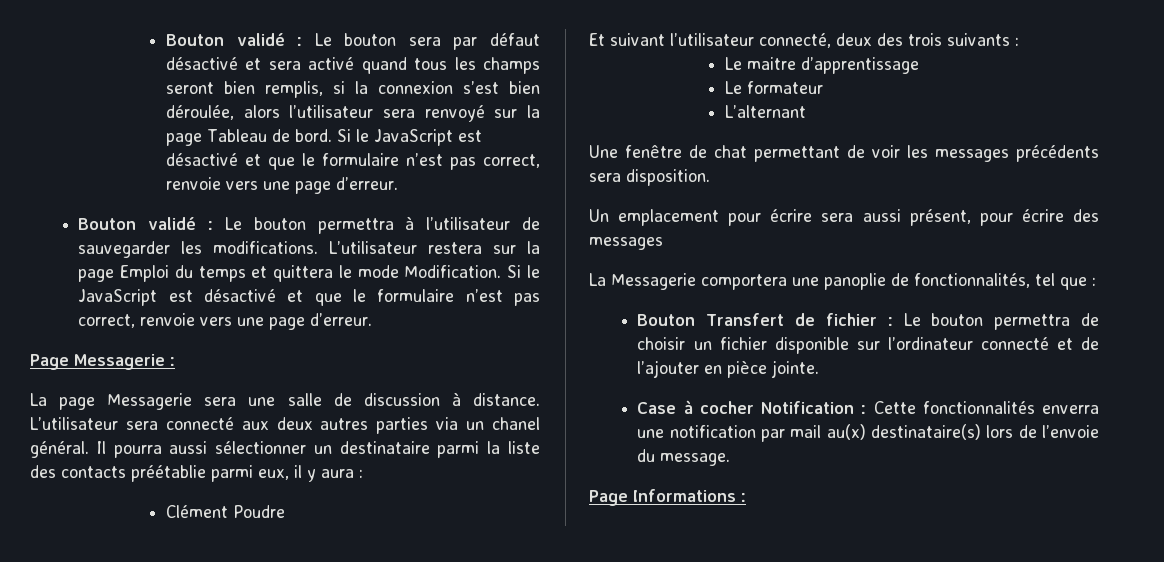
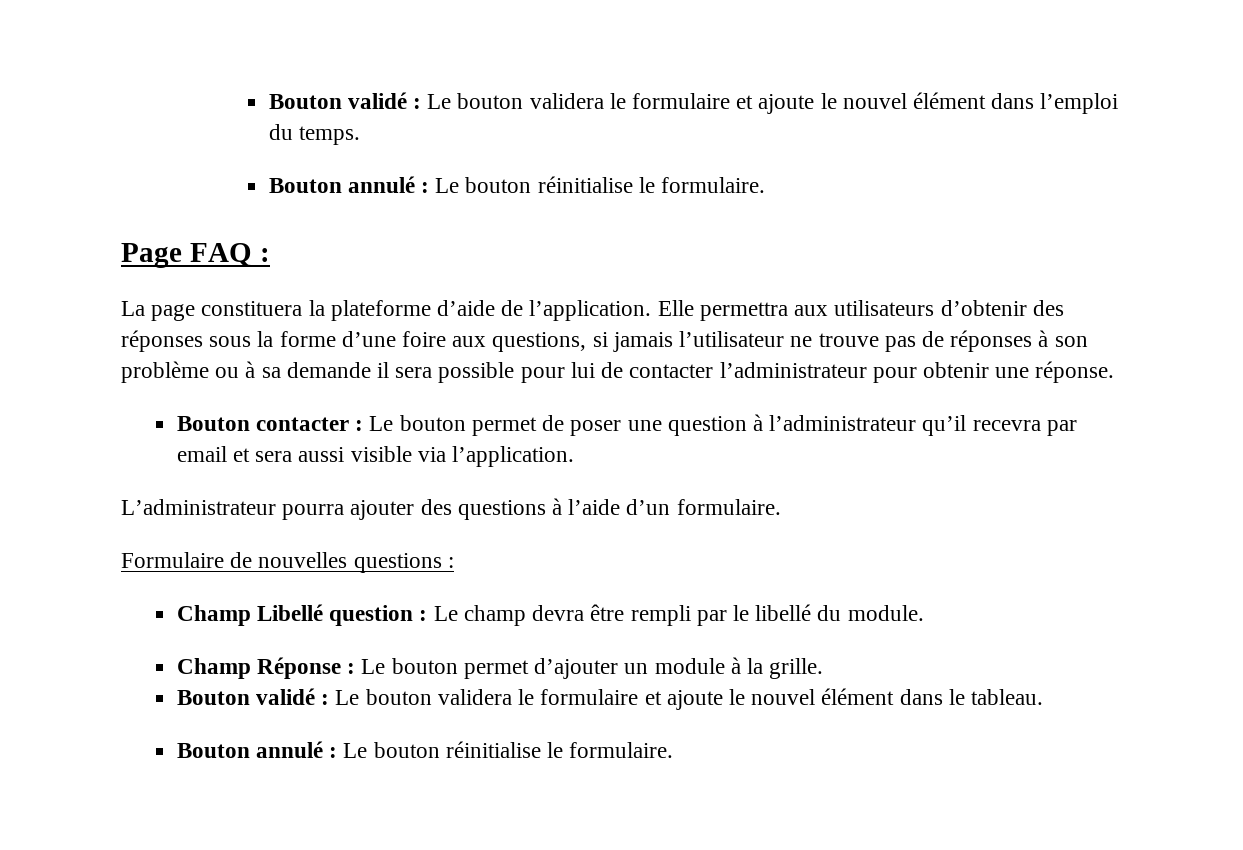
- Bouton validé : Le bouton sera par défaut désactivé et sera activé quand tous les champs seront bien remplis, si la connexion s’est bien déroulée, alors l’utilisateur sera renvoyé sur la page Tableau de bord. Si le JavaScript est désactivé et que le formulaire n’est pas correct, renvoie vers une page d’erreur.
- Bouton validé : Le bouton permettra à l’utilisateur de sauvegarder les modifications. L’utilisateur restera sur la page Emploi du temps et quittera le mode Modification. Si le JavaScript est désactivé et que le formulaire n’est pas correct, renvoie vers une page d’erreur.
- Page Messagerie :
- La page Messagerie sera une salle de discussion à distance. L’utilisateur sera connecté aux deux autres parties via un chanel général. Il pourra aussi sélectionner un destinataire parmi la liste des contacts préétablie parmi eux, il y aura :
- Clément Poudre
- Et suivant l’utilisateur connecté, deux des trois suivants :
- Le maitre d’apprentissage
- Le formateur
- L’alternant
- Une fenêtre de chat permettant de voir les messages précédents sera disposition.
- Un emplacement pour écrire sera aussi présent, pour écrire des messages
- La Messagerie comportera une panoplie de fonctionnalités, tel que :
- Bouton Transfert de fichier : Le bouton permettra de choisir un fichier disponible sur l’ordinateur connecté et de l’ajouter en pièce jointe.
- Case à cocher Notification : Cette fonctionnalités enverra une notification par mail au(x) destinataire(s) lors de l’envoie du message.
- Page Informations :
+ Bouton validé : Le bouton validera le formulaire et ajoute le nouvel élément dans l’emploi du temps.
+ Bouton annulé : Le bouton réinitialise le formulaire.
+ Page FAQ :
+ La page constituera la plateforme d’aide de l’application. Elle permettra aux utilisateurs d’obtenir des réponses sous la forme d’une foire aux questions, si jamais l’utilisateur ne trouve pas de réponses à son problème ou à sa demande il sera possible pour lui de contacter l’administrateur pour obtenir une réponse.
+ Bouton contacter : Le bouton permet de poser une question à l’administrateur qu’il recevra par email et sera aussi visible via l’application.
+ L’administrateur pourra ajouter des questions à l’aide d’un formulaire.
+ Formulaire de nouvelles questions :
+ Champ Libellé question : Le champ devra être rempli par le libellé du module.
+ Champ Réponse : Le bouton permet d’ajouter un module à la grille.
+ Bouton validé : Le bouton validera le formulaire et ajoute le nouvel élément dans le tableau.
+ Bouton annulé : Le bouton réinitialise le formulaire.

